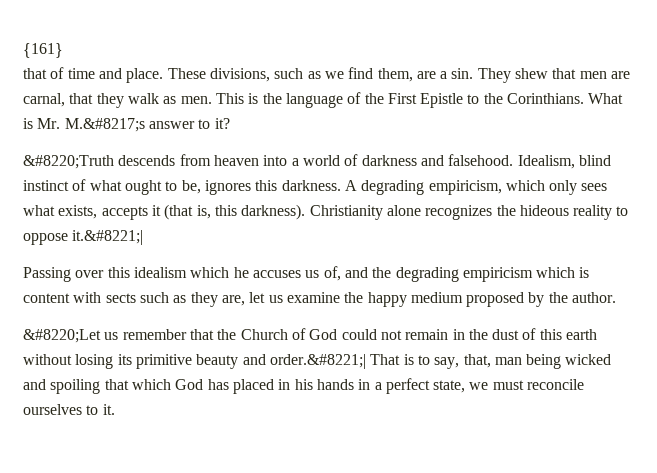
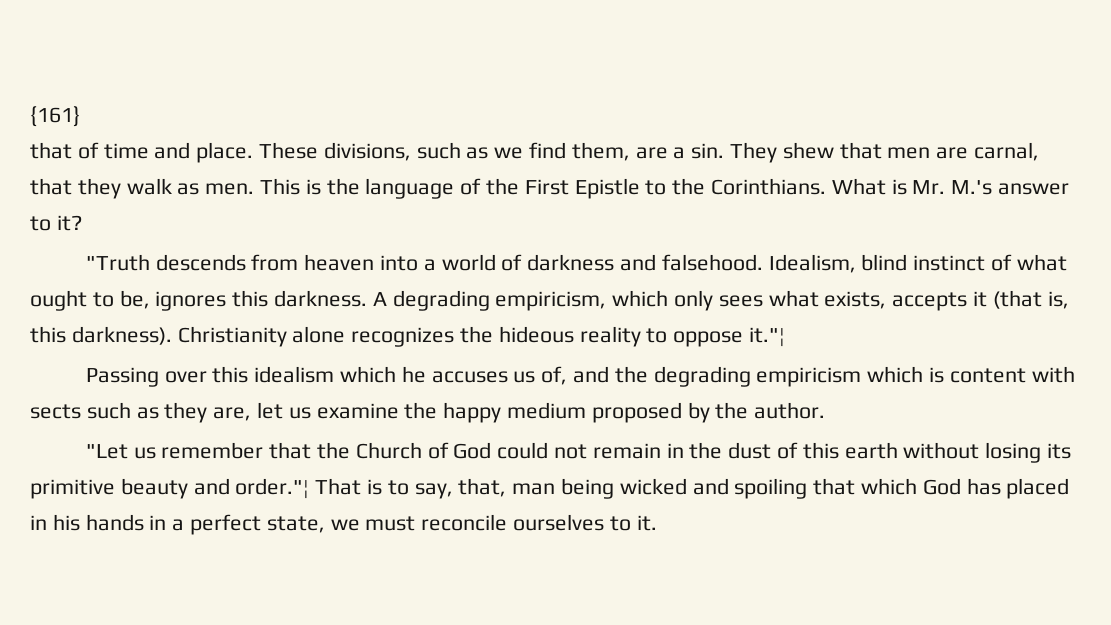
- What is Mr. M.&#8217;s answer to it?
+ What is Mr. M.'s answer to it?
- &#8220;Truth descends from heaven into a world of darkness and falsehood.
+ "Truth descends from heaven into a world of darkness and falsehood.
- Christianity alone recognizes the hideous reality to oppose it.&#8221;|
+ Christianity alone recognizes the hideous reality to oppose it."¦
- &#8220;Let us remember that the Church of God could not remain in the dust of this earth without losing its primitive beauty and order.&#8221;| That is to say, that, man being wicked and spoiling that which God has placed in his hands in a perfect state, we must reconcile ourselves to it.
+ "Let us remember that the Church of God could not remain in the dust of this earth without losing its primitive beauty and order."¦ That is to say, that, man being wicked and spoiling that which God has placed in his hands in a perfect state, we must reconcile ourselves to it.

